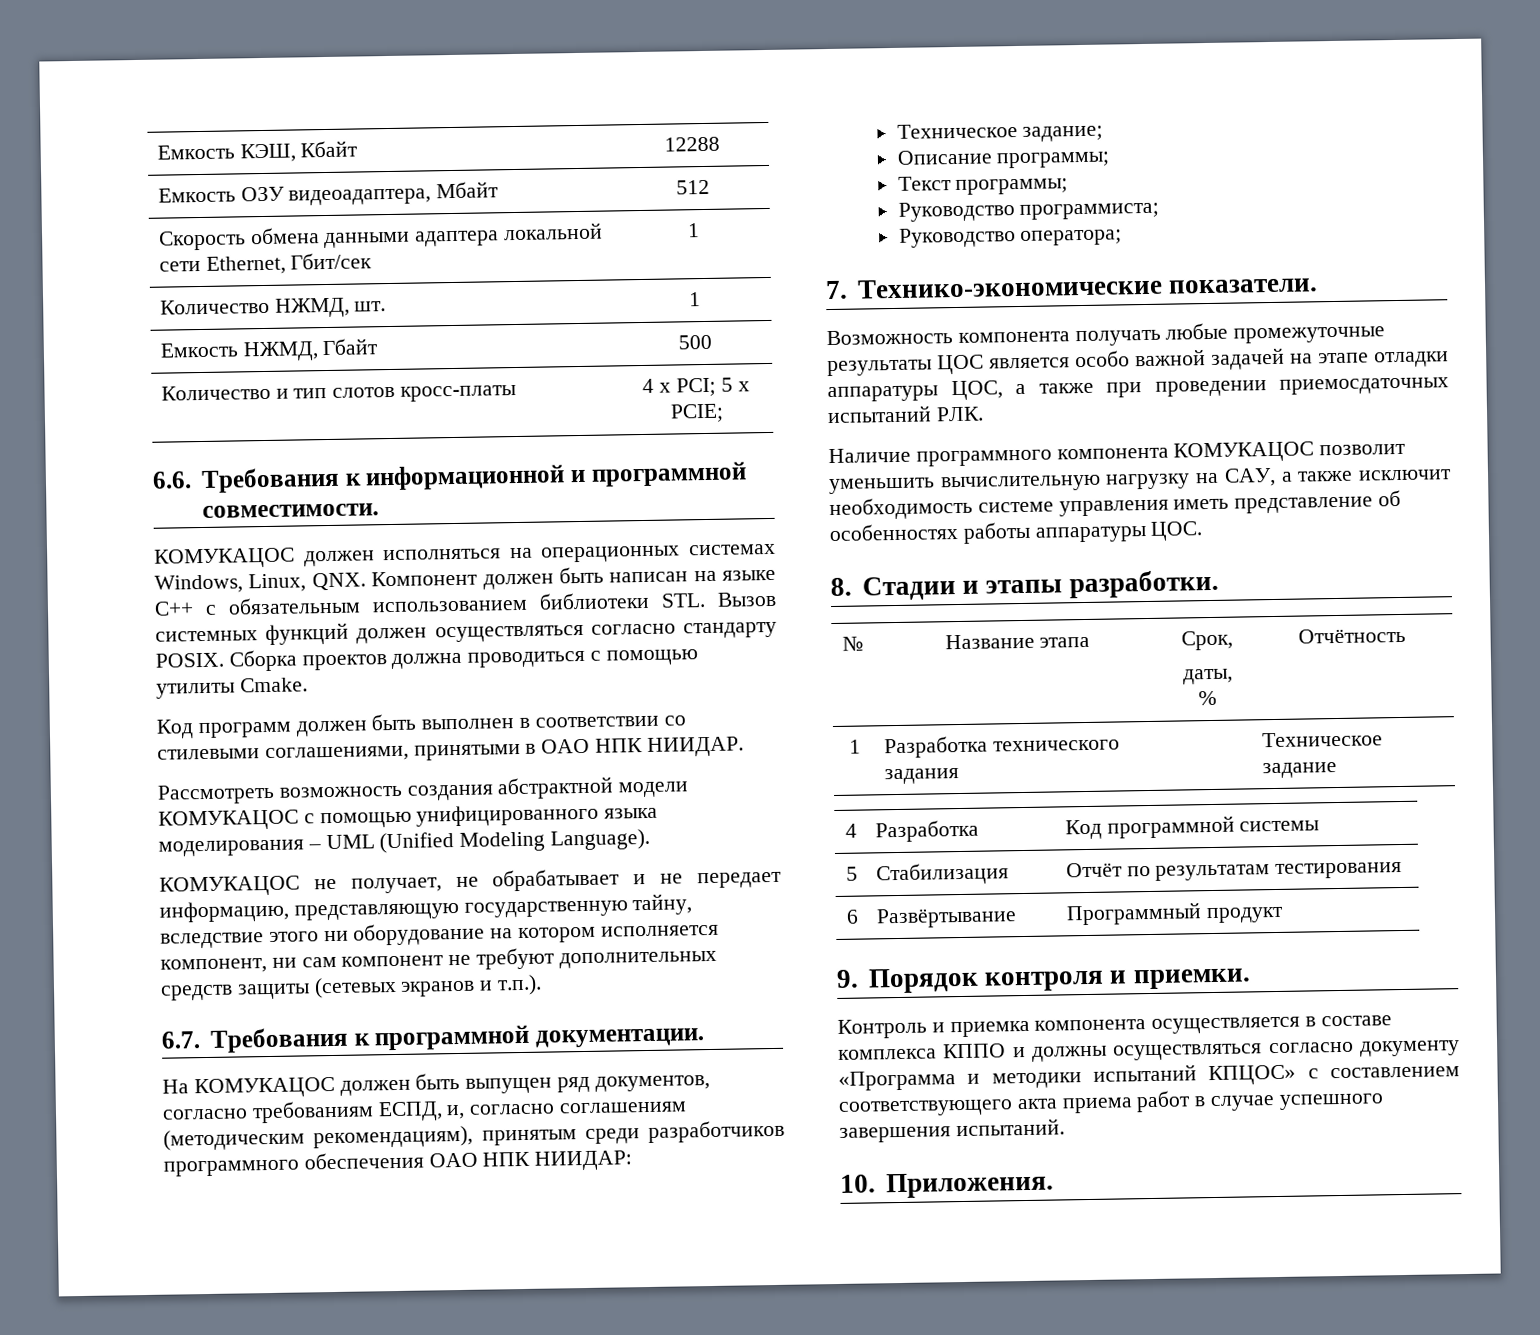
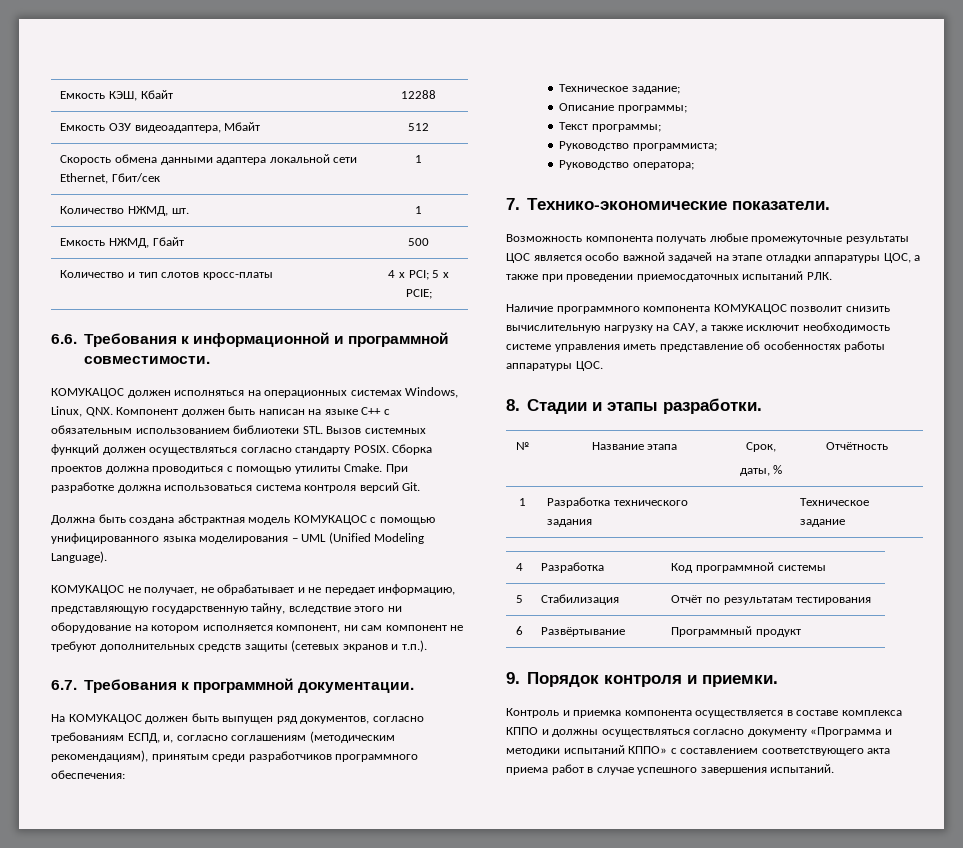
- Сборка проектов должна проводиться с помощью утилиты Cmake.
- Код программ должен быть выполнен в соответствии со стилевыми соглашениями, принятыми в ОАО НПК НИИДАР.
- Рассмотреть возможность создания абстрактной модели КОМУКАЦОС с помощью унифицированного языка моделирования – UML (Unified Modeling Language).
+ Сборка проектов должна проводиться с помощью утилиты Cmake. При разработке должна использоваться система контроля версий Git.
+ Должна быть создана абстрактная модель КОМУКАЦОС с помощью унифицированного языка моделирования – UML (Unified Modeling Language).
- На КОМУКАЦОС должен быть выпущен ряд документов, согласно требованиям ЕСПД, и, согласно соглашениям (методическим рекомендациям), принятым среди разработчиков программного обеспечения ОАО НПК НИИДАР:
+ На КОМУКАЦОС должен быть выпущен ряд документов, согласно требованиям ЕСПД, и, согласно соглашениям (методическим рекомендациям), принятым среди разработчиков программного обеспечения:
- Наличие программного компонента КОМУКАЦОС позволит уменьшить вычислительную нагрузку на САУ, а также исключит необходимость системе управления иметь представление об особенностях работы аппаратуры ЦОС.
+ Наличие программного компонента КОМУКАЦОС позволит снизить вычислительную нагрузку на САУ, а также исключит необходимость системе управления иметь представление об особенностях работы аппаратуры ЦОС.
- Контроль и приемка компонента осуществляется в составе комплекса КППО и должны осуществляться согласно документу «Программа и методики испытаний КПЦОС» с составлением соответствующего акта приема работ в случае успешного завершения испытаний.
+ Контроль и приемка компонента осуществляется в составе комплекса КППО и должны осуществляться согласно документу «Программа и методики испытаний КППО» с составлением соответствующего акта приема работ в случае успешного завершения испытаний.
- 10. Приложения.

